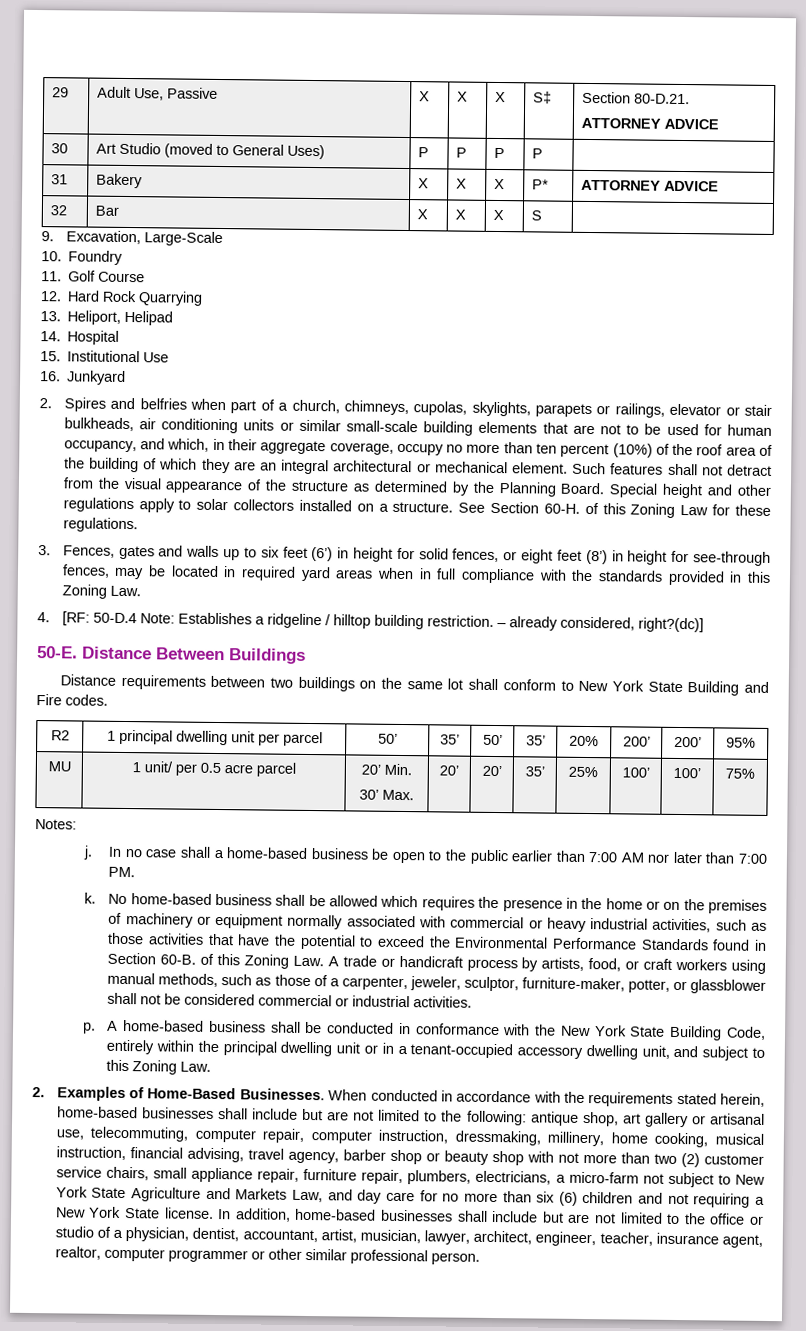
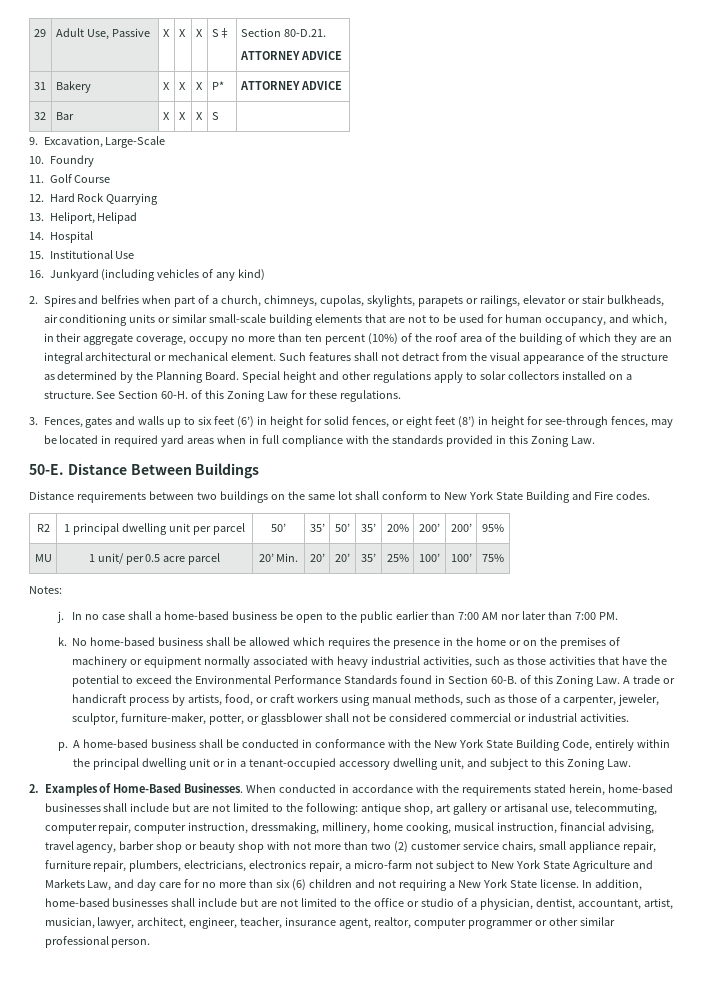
- 30 | Art Studio (moved to General Uses) | P | P | P | P |
- 16. Junkyard
+ 16. Junkyard (including vehicles of any kind)
- 4. [RF: 50-D.4 Note: Establishes a ridgeline / hilltop building restriction. – already considered, right?(dc)]
- MU | 1 unit/ per 0.5 acre parcel | 20’ Min.
- 30’ Max. | 20’ | 20’ | 35’ | 25% | 100’ | 100’ | 75%
+ MU | 1 unit/ per 0.5 acre parcel | 20’ Min. | 20’ | 20’ | 35’ | 25% | 100’ | 100’ | 75%
- No home-based business shall be allowed which requires the presence in the home or on the premises of machinery or equipment normally associated with commercial or heavy industrial activities, such as those activities that have the potential to exceed the Environmental Performance Standards found in Section 60-B. of this Zoning Law. A trade or handicraft process by artists, food, or craft workers using manual methods, such as those of a carpenter, jeweler, sculptor, furniture-maker, potter, or glassblower shall not be considered commercial or industrial activities.
+ No home-based business shall be allowed which requires the presence in the home or on the premises of machinery or equipment normally associated with heavy industrial activities, such as those activities that have the potential to exceed the Environmental Performance Standards found in Section 60-B. of this Zoning Law. A trade or handicraft process by artists, food, or craft workers using manual methods, such as those of a carpenter, jeweler, sculptor, furniture-maker, potter, or glassblower shall not be considered commercial or industrial activities.
- antique shop, art gallery or artisanal use, telecommuting, computer repair, computer instruction, dressmaking, millinery, home cooking, musical instruction, financial advising, travel agency, barber shop or beauty shop with not more than two (2) customer service chairs, small appliance repair, furniture repair, plumbers, electricians, a micro-farm not subject to New York State Agriculture and Markets Law, and day care for no more than six (6) children and not requiring a New York State license.
+ antique shop, art gallery or artisanal use, telecommuting, computer repair, computer instruction, dressmaking, millinery, home cooking, musical instruction, financial advising, travel agency, barber shop or beauty shop with not more than two (2) customer service chairs, small appliance repair, furniture repair, plumbers, electricians, electronics repair, a micro-farm not subject to New York State Agriculture and Markets Law, and day care for no more than six (6) children and not requiring a New York State license.

